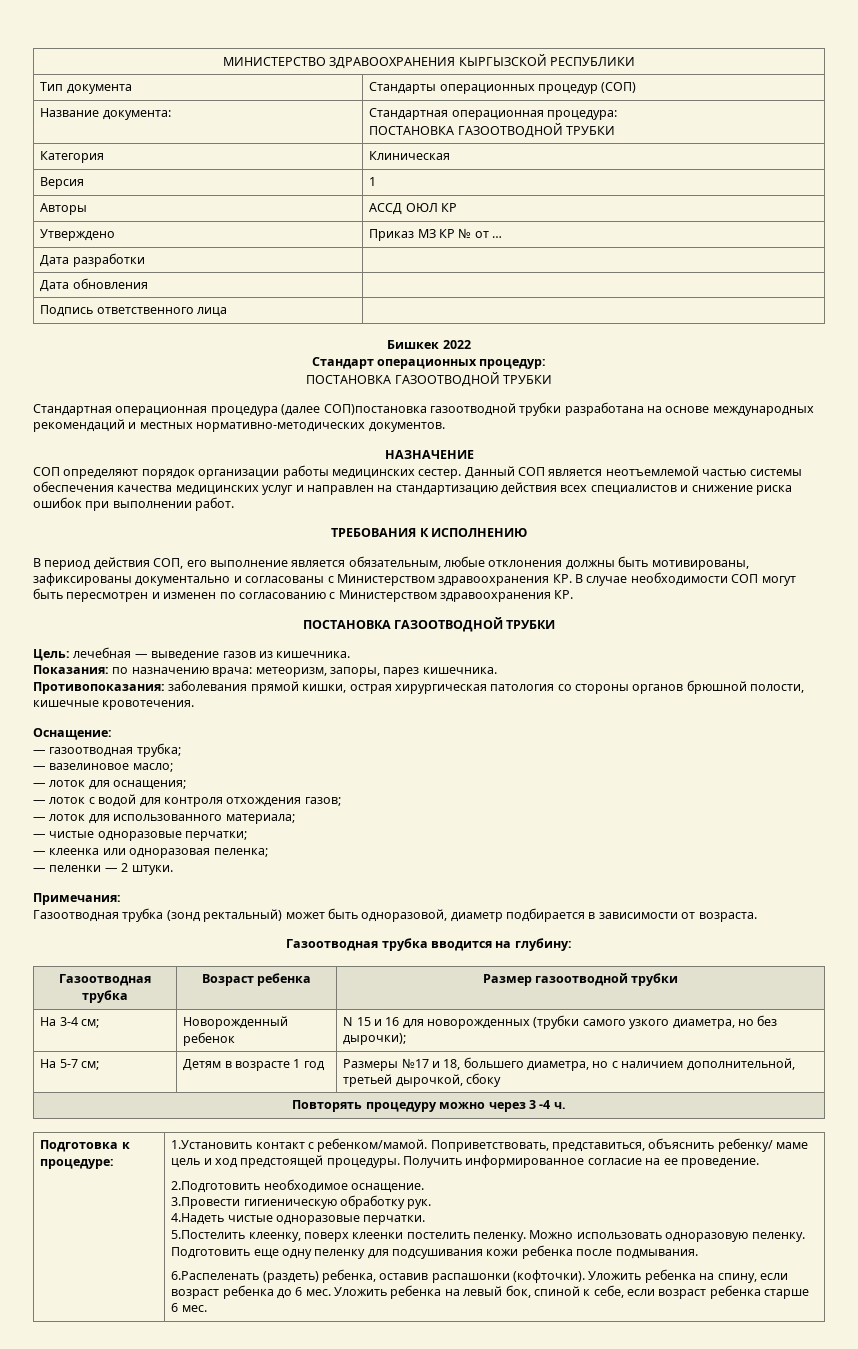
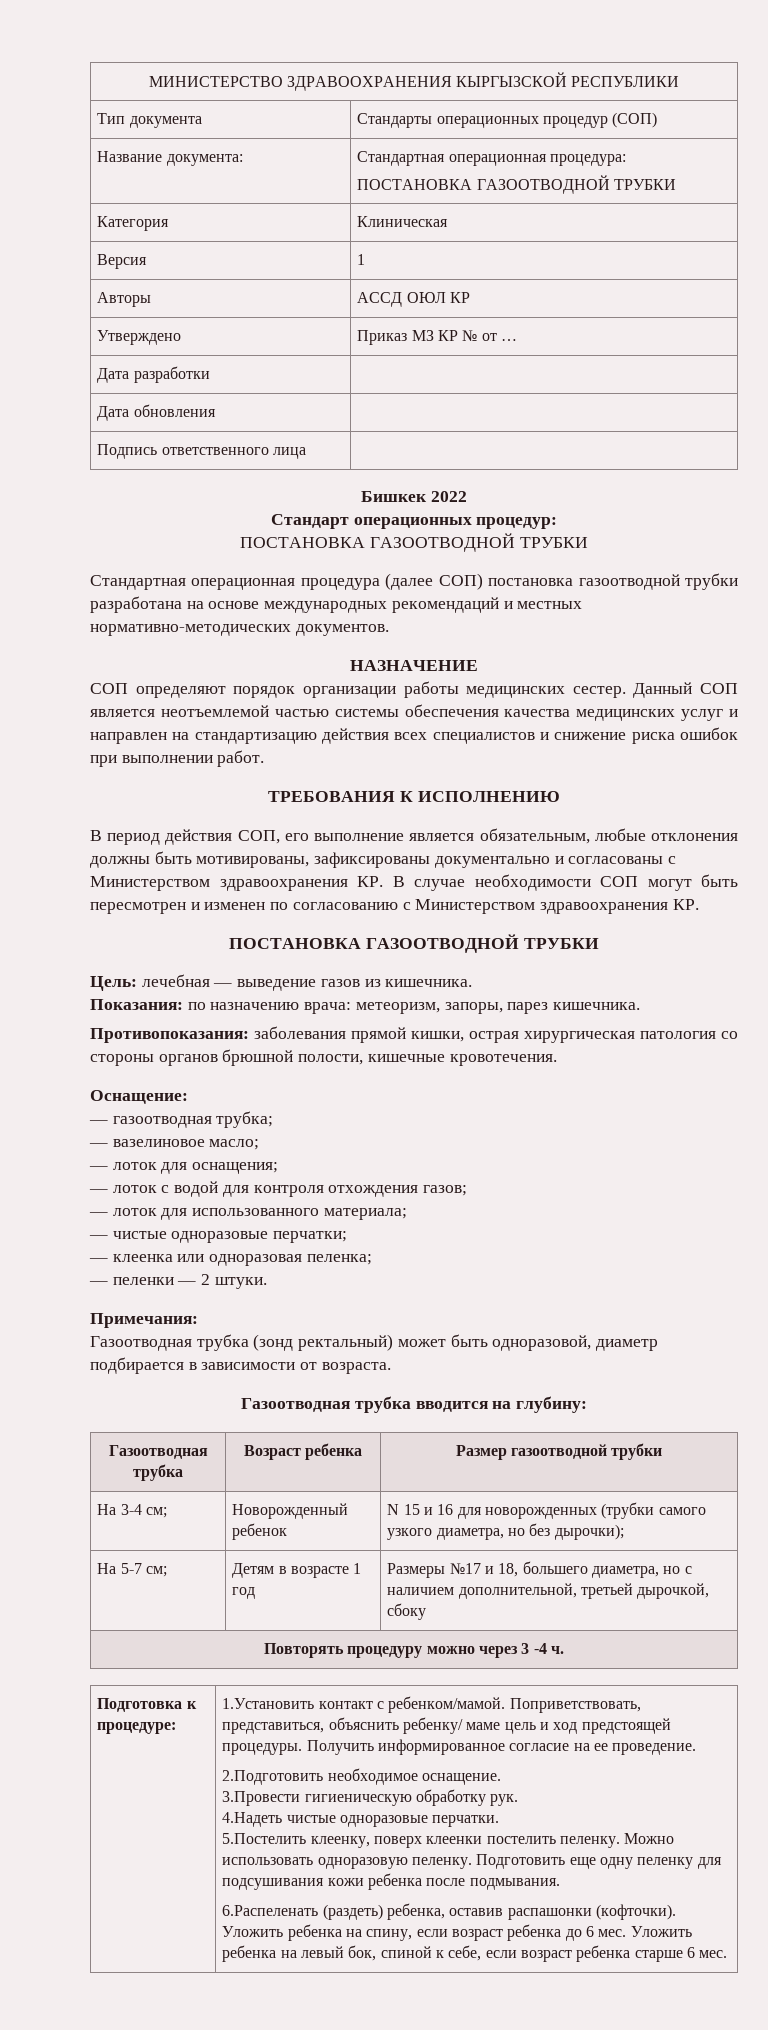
- Стандартная операционная процедура (далее СОП)постановка газоотводной трубки разработана на основе международных рекомендаций и местных нормативно-методических документов.
+ Стандартная операционная процедура (далее СОП) постановка газоотводной трубки разработана на основе международных рекомендаций и местных нормативно-методических документов.

